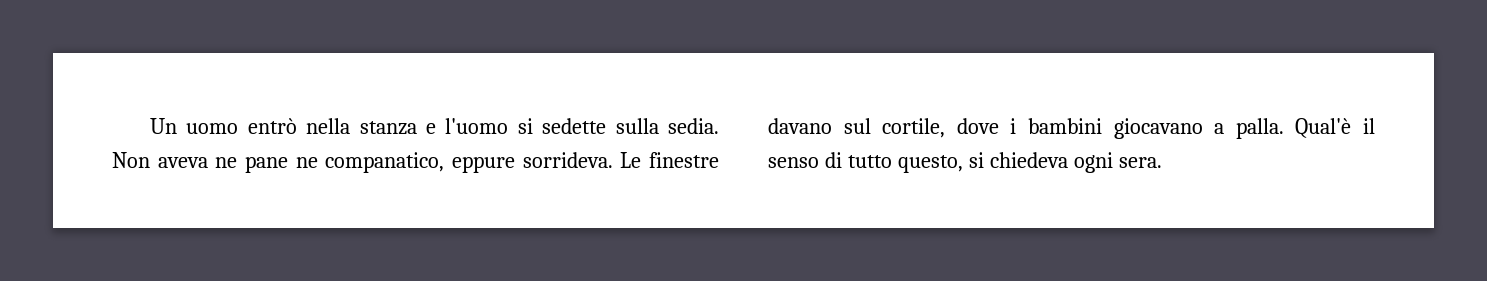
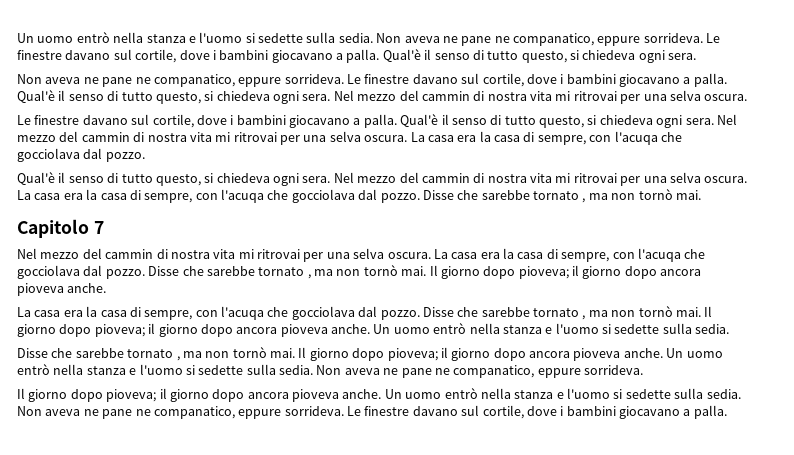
+ Non aveva ne pane ne companatico, eppure sorrideva. Le finestre davano sul cortile, dove i bambini giocavano a palla. Qual'è il senso di tutto questo, si chiedeva ogni sera. Nel mezzo del cammin di nostra vita mi ritrovai per una selva oscura.
+ Le finestre davano sul cortile, dove i bambini giocavano a palla. Qual'è il senso di tutto questo, si chiedeva ogni sera. Nel mezzo del cammin di nostra vita mi ritrovai per una selva oscura. La casa era la casa di sempre, con l'acuqa che gocciolava dal pozzo.
+ Qual'è il senso di tutto questo, si chiedeva ogni sera. Nel mezzo del cammin di nostra vita mi ritrovai per una selva oscura. La casa era la casa di sempre, con l'acuqa che gocciolava dal pozzo. Disse che sarebbe tornato , ma non tornò mai.
+ Capitolo 7
+ Nel mezzo del cammin di nostra vita mi ritrovai per una selva oscura. La casa era la casa di sempre, con l'acuqa che gocciolava dal pozzo. Disse che sarebbe tornato , ma non tornò mai. Il giorno dopo pioveva; il giorno dopo ancora pioveva anche.
+ La casa era la casa di sempre, con l'acuqa che gocciolava dal pozzo. Disse che sarebbe tornato , ma non tornò mai. Il giorno dopo pioveva; il giorno dopo ancora pioveva anche. Un uomo entrò nella stanza e l'uomo si sedette sulla sedia.
+ Disse che sarebbe tornato , ma non tornò mai. Il giorno dopo pioveva; il giorno dopo ancora pioveva anche. Un uomo entrò nella stanza e l'uomo si sedette sulla sedia. Non aveva ne pane ne companatico, eppure sorrideva.
+ Il giorno dopo pioveva; il giorno dopo ancora pioveva anche. Un uomo entrò nella stanza e l'uomo si sedette sulla sedia. Non aveva ne pane ne companatico, eppure sorrideva. Le finestre davano sul cortile, dove i bambini giocavano a palla.

